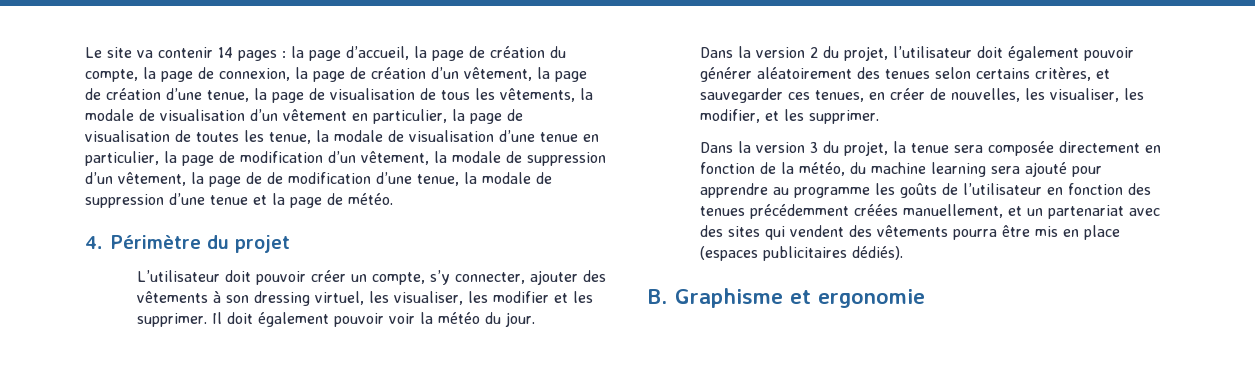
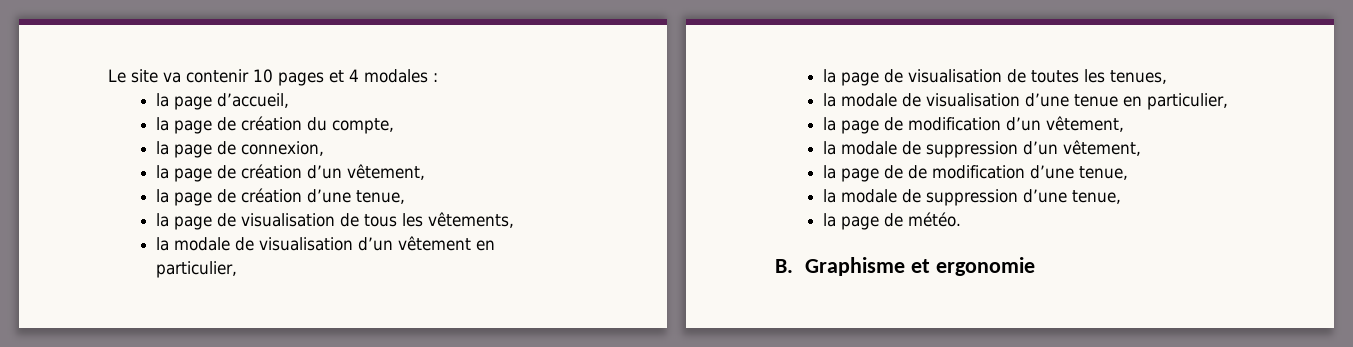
- Le site va contenir 14 pages : la page d’accueil, la page de création du compte, la page de connexion, la page de création d’un vêtement, la page de création d’une tenue, la page de visualisation de tous les vêtements, la modale de visualisation d’un vêtement en particulier, la page de visualisation de toutes les tenue, la modale de visualisation d’une tenue en particulier, la page de modification d’un vêtement, la modale de suppression d’un vêtement, la page de de modification d’une tenue, la modale de suppression d’une tenue et la page de météo.
+ Le site va contenir 10 pages et 4 modales :
+ la page d’accueil,
+ la page de création du compte,
+ la page de connexion,
+ la page de création d’un vêtement,
+ la page de création d’une tenue,
+ la page de visualisation de tous les vêtements,
+ la modale de visualisation d’un vêtement en particulier,
+ la page de visualisation de toutes les tenues,
+ la modale de visualisation d’une tenue en particulier,
+ la page de modification d’un vêtement,
+ la modale de suppression d’un vêtement,
+ la page de de modification d’une tenue,
+ la modale de suppression d’une tenue,
+ la page de météo.
- 4. Périmètre du projet
- L’utilisateur doit pouvoir créer un compte, s’y connecter, ajouter des vêtements à son dressing virtuel, les visualiser, les modifier et les supprimer. Il doit également pouvoir voir la météo du jour.
- Dans la version 2 du projet, l’utilisateur doit également pouvoir générer aléatoirement des tenues selon certains critères, et sauvegarder ces tenues, en créer de nouvelles, les visualiser, les modifier, et les supprimer.
- Dans la version 3 du projet, la tenue sera composée directement en fonction de la météo, du machine learning sera ajouté pour apprendre au programme les goûts de l’utilisateur en fonction des tenues précédemment créées manuellement, et un partenariat avec des sites qui vendent des vêtements pourra être mis en place (espaces publicitaires dédiés).

